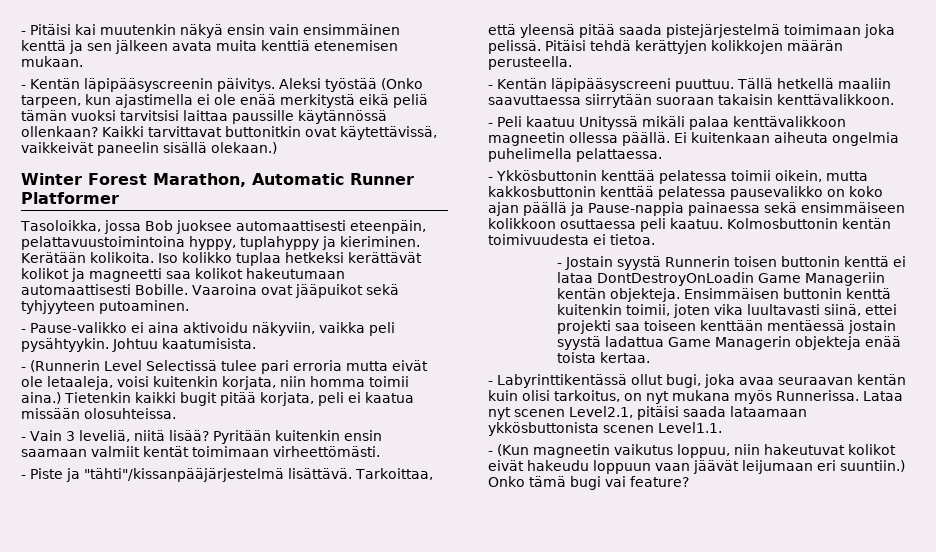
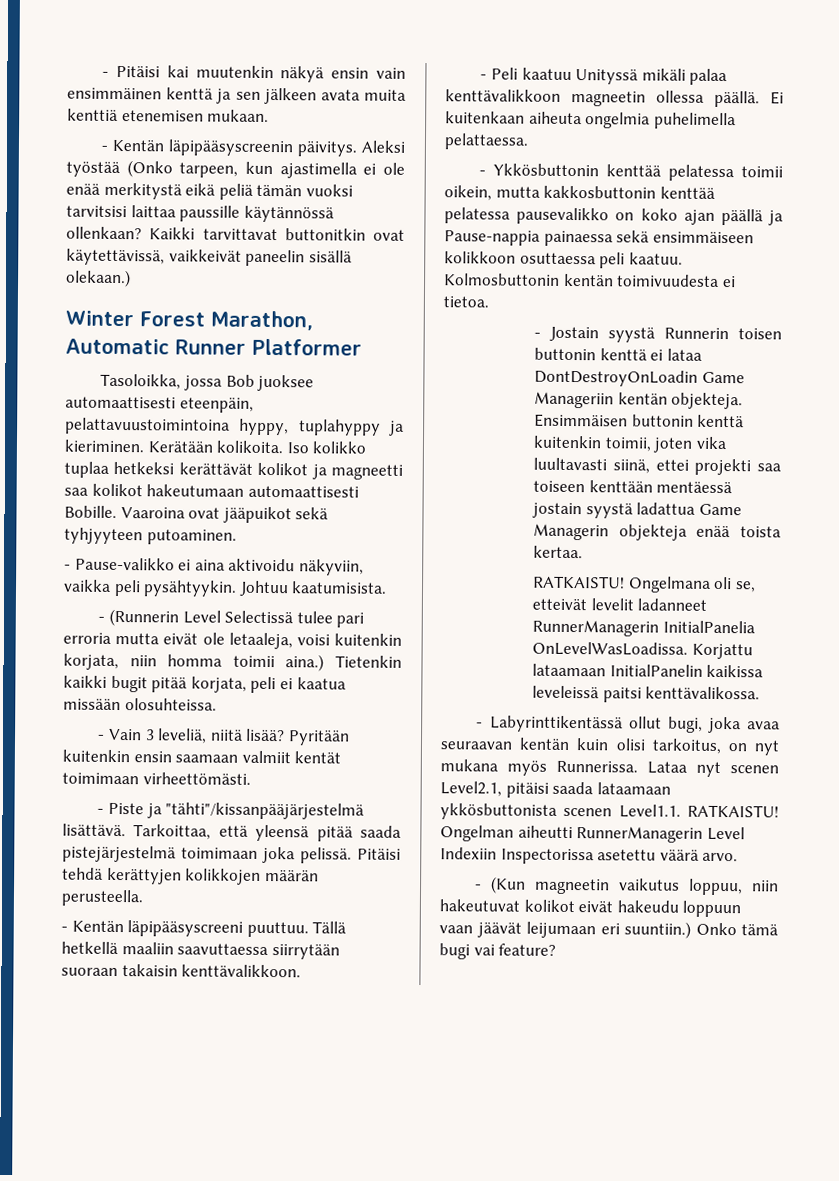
+ RATKAISTU! Ongelmana oli se, etteivät levelit ladanneet RunnerManagerin InitialPanelia OnLevelWasLoadissa. Korjattu lataamaan InitialPanelin kaikissa leveleissä paitsi kenttävalikossa.
- Lataa nyt scenen Level2.1, pitäisi saada lataamaan ykkösbuttonista scenen Level1.1.
+ Lataa nyt scenen Level2.1, pitäisi saada lataamaan ykkösbuttonista scenen Level1.1. RATKAISTU! Ongelman aiheutti RunnerManagerin Level Indexiin Inspectorissa asetettu väärä arvo.

